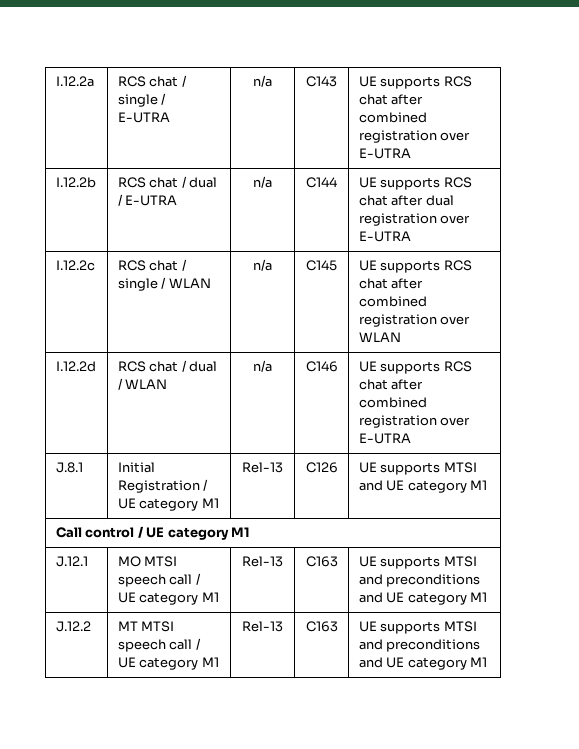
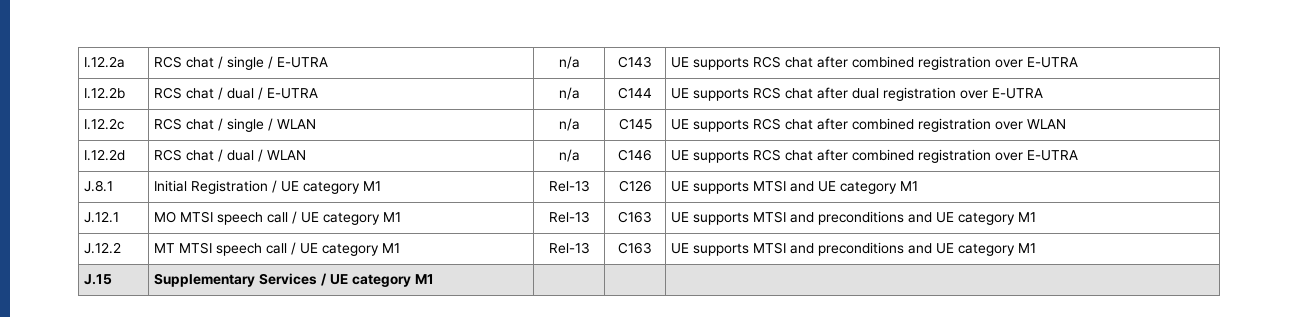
- Call control / UE category M1
+ J.15 | Supplementary Services / UE category M1 | | |

